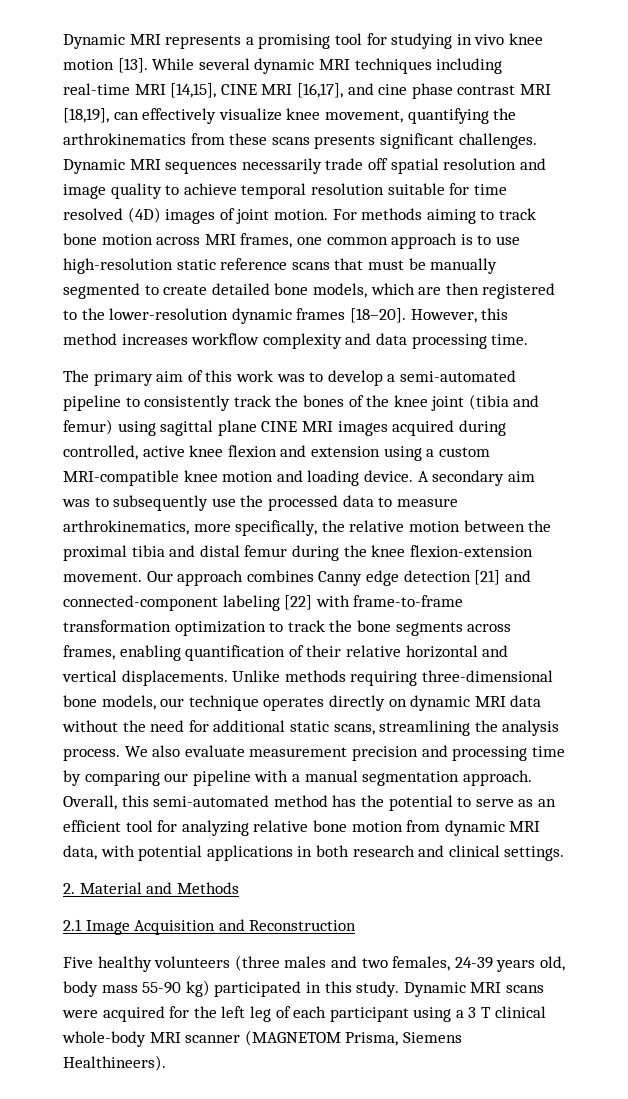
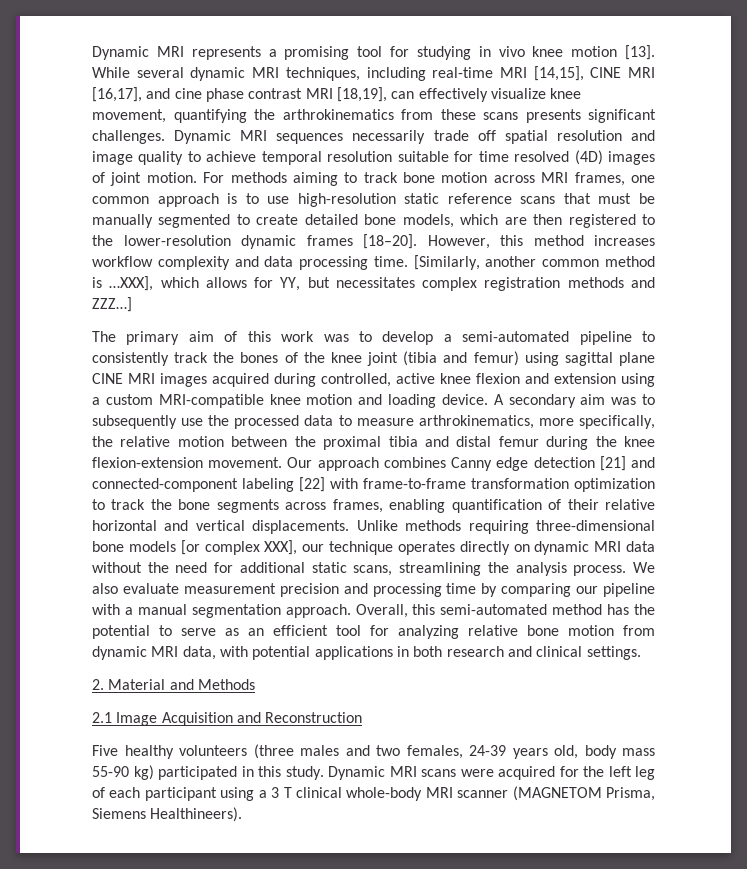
- While several dynamic MRI techniques including real-time MRI [14,15], CINE MRI [16,17], and cine phase contrast MRI [18,19], can effectively visualize knee movement, quantifying the arthrokinematics from these scans presents significant challenges.
+ While several dynamic MRI techniques, including real-time MRI [14,15], CINE MRI [16,17], and cine phase contrast MRI [18,19], can effectively visualize knee movement, quantifying the arthrokinematics from these scans presents significant challenges.
+ [Similarly, another common method is …XXX], which allows for YY, but necessitates complex registration methods and ZZZ…]
- Unlike methods requiring three-dimensional bone models, our technique operates directly on dynamic MRI data without the need for additional static scans, streamlining the analysis process.
+ Unlike methods requiring three-dimensional bone models [or complex XXX], our technique operates directly on dynamic MRI data without the need for additional static scans, streamlining the analysis process.

